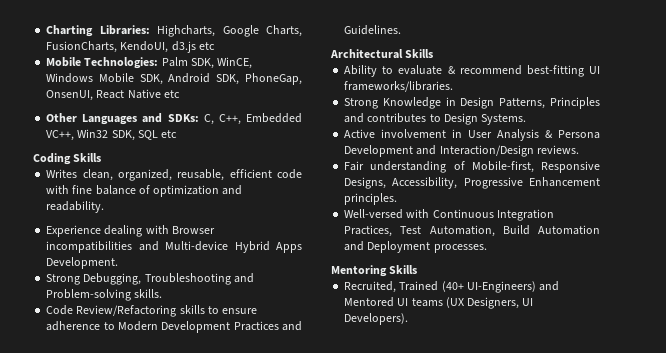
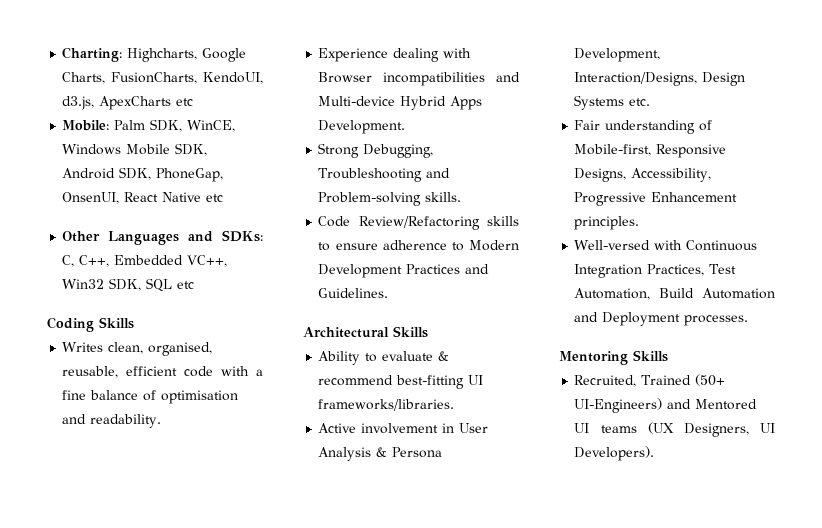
- Charting Libraries: Highcharts, Google Charts, FusionCharts, KendoUI, d3.js etc
- Mobile Technologies: Palm SDK, WinCE, Windows Mobile SDK, Android SDK, PhoneGap, OnsenUI, React Native etc
+ Charting: Highcharts, Google Charts, FusionCharts, KendoUI, d3.js, ApexCharts etc
+ Mobile: Palm SDK, WinCE, Windows Mobile SDK, Android SDK, PhoneGap, OnsenUI, React Native etc
- Writes clean, organized, reusable, efficient code with fine balance of optimization and readability.
+ Writes clean, organised, reusable, efficient code with a fine balance of optimisation and readability.
- Strong Knowledge in Design Patterns, Principles and contributes to Design Systems.
- Active involvement in User Analysis & Persona Development and Interaction/Design reviews.
+ Active involvement in User Analysis & Persona Development, Interaction/Designs, Design Systems etc.
- Recruited, Trained (40+ UI-Engineers) and Mentored UI teams (UX Designers, UI Developers).
+ Recruited, Trained (50+ UI-Engineers) and Mentored UI teams (UX Designers, UI Developers).

